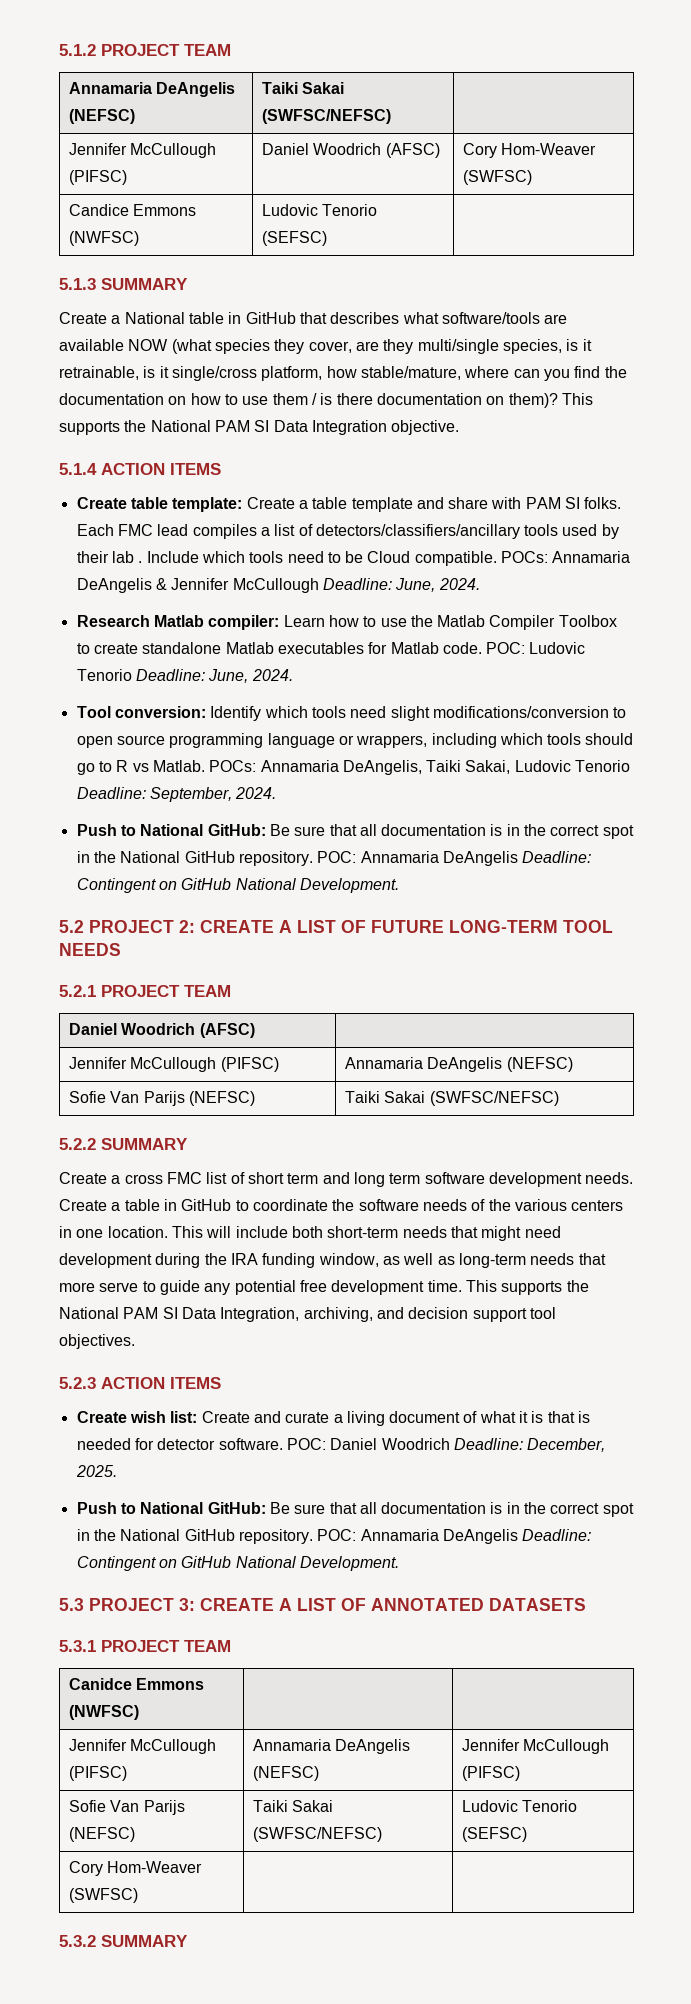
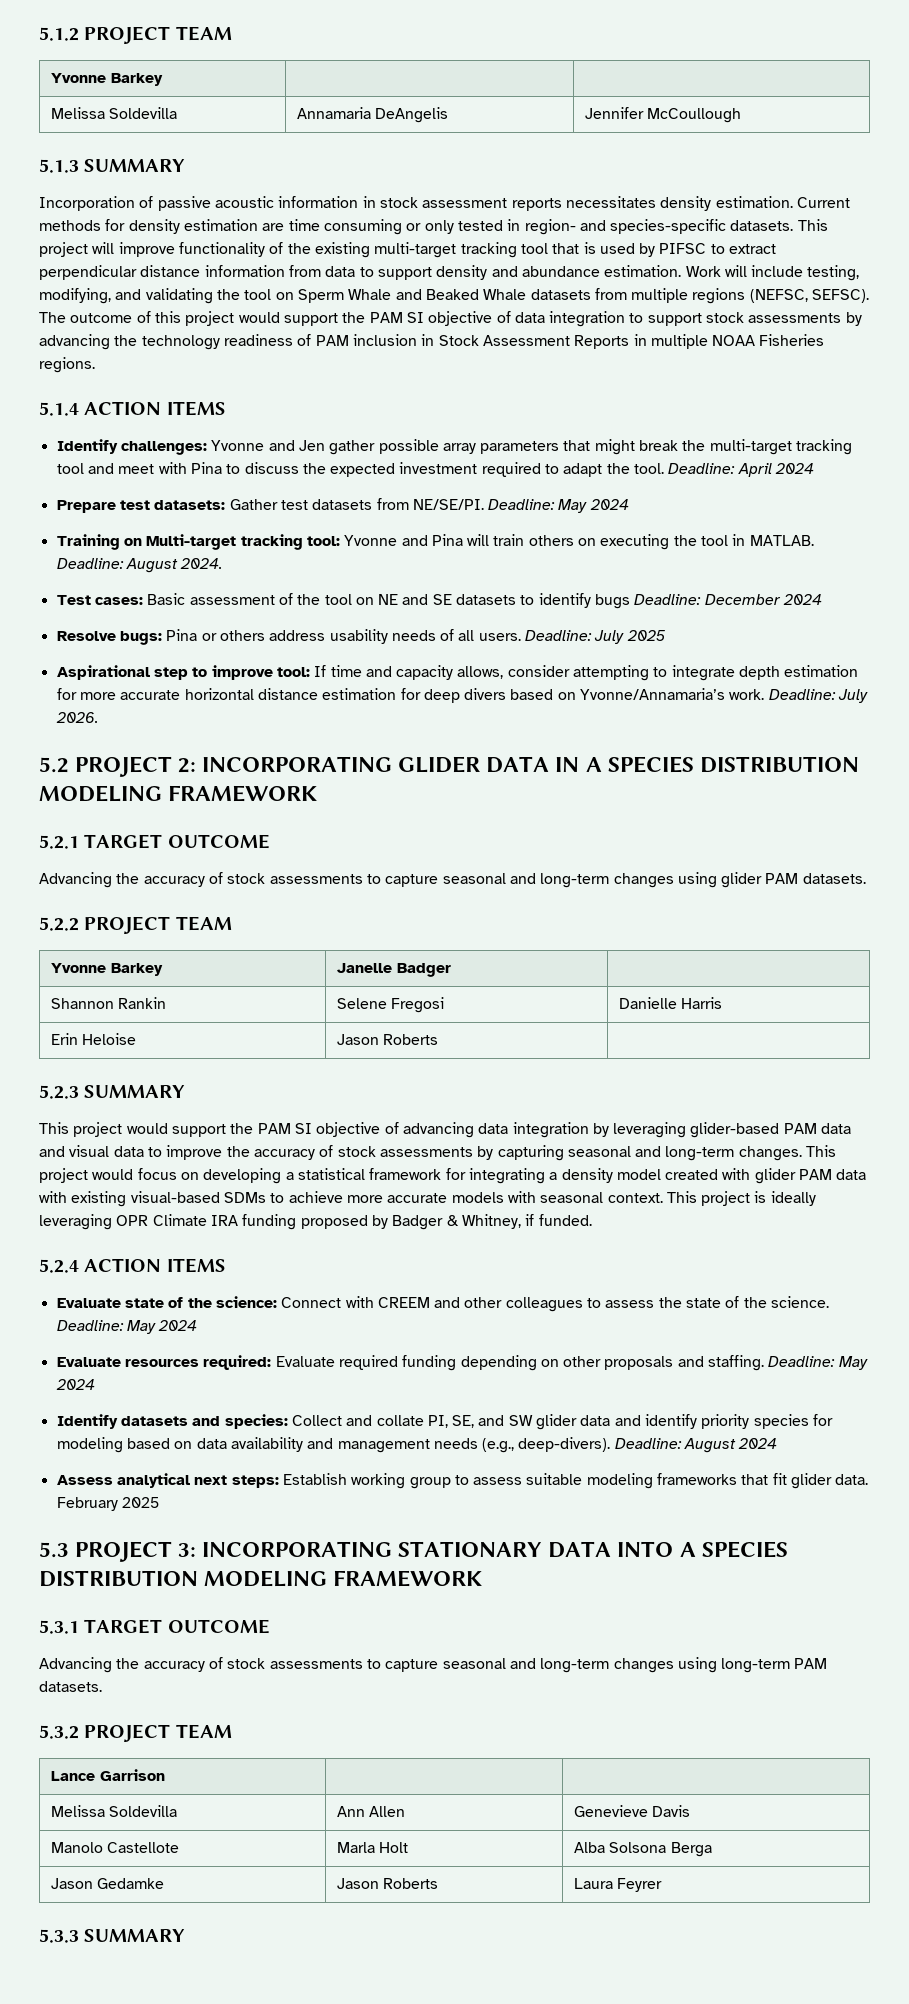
- Annamaria DeAngelis (NEFSC) | Taiki Sakai (SWFSC/NEFSC) |
- Jennifer McCullough (PIFSC) | Daniel Woodrich (AFSC) | Cory Hom-Weaver (SWFSC)
- Candice Emmons (NWFSC) | Ludovic Tenorio (SEFSC) |
+ Yvonne Barkey | |
+ Melissa Soldevilla | Annamaria DeAngelis | Jennifer McCoullough
  5.1.3 SUMMARY
- Create a National table in GitHub that describes what software/tools are available NOW (what species they cover, are they multi/single species, is it retrainable, is it single/cross platform, how stable/mature, where can you find the documentation on how to use them / is there documentation on them)? This supports the National PAM SI Data Integration objective.
+ Incorporation of passive acoustic information in stock assessment reports necessitates density estimation. Current methods for density estimation are time consuming or only tested in region- and species-specific datasets. This project will improve functionality of the existing multi-target tracking tool that is used by PIFSC to extract perpendicular distance information from data to support density and abundance estimation. Work will include testing, modifying, and validating the tool on Sperm Whale and Beaked Whale datasets from multiple regions (NEFSC, SEFSC). The outcome of this project would support the PAM SI objective of data integration to support stock assessments by advancing the technology readiness of PAM inclusion in Stock Assessment Reports in multiple NOAA Fisheries regions.
  5.1.4 ACTION ITEMS
- Create table template: Create a table template and share with PAM SI folks. Each FMC lead compiles a list of detectors/classifiers/ancillary tools used by their lab . Include which tools need to be Cloud compatible. POCs: Annamaria DeAngelis & Jennifer McCullough Deadline: June, 2024.
- Research Matlab compiler: Learn how to use the Matlab Compiler Toolbox to create standalone Matlab executables for Matlab code. POC: Ludovic Tenorio Deadline: June, 2024.
- Tool conversion: Identify which tools need slight modifications/conversion to open source programming language or wrappers, including which tools should go to R vs Matlab. POCs: Annamaria DeAngelis, Taiki Sakai, Ludovic Tenorio Deadline: September, 2024.
- Push to National GitHub: Be sure that all documentation is in the correct spot in the National GitHub repository. POC: Annamaria DeAngelis Deadline: Contingent on GitHub National Development.
- 5.2 PROJECT 2: CREATE A LIST OF FUTURE LONG-TERM TOOL NEEDS
- 5.2.1 PROJECT TEAM
- Daniel Woodrich (AFSC) |
- Jennifer McCullough (PIFSC) | Annamaria DeAngelis (NEFSC)
- Sofie Van Parijs (NEFSC) | Taiki Sakai (SWFSC/NEFSC)
- 5.2.2 SUMMARY
- Create a cross FMC list of short term and long term software development needs. Create a table in GitHub to coordinate the software needs of the various centers in one location. This will include both short-term needs that might need development during the IRA funding window, as well as long-term needs that more serve to guide any potential free development time. This supports the National PAM SI Data Integration, archiving, and decision support tool objectives.
- 5.2.3 ACTION ITEMS
- Create wish list: Create and curate a living document of what it is that is needed for detector software. POC: Daniel Woodrich Deadline: December, 2025.
- Push to National GitHub: Be sure that all documentation is in the correct spot in the National GitHub repository. POC: Annamaria DeAngelis Deadline: Contingent on GitHub National Development.
- 5.3 PROJECT 3: CREATE A LIST OF ANNOTATED DATASETS
- 5.3.1 PROJECT TEAM
- Canidce Emmons (NWFSC) | |
- Jennifer McCullough (PIFSC) | Annamaria DeAngelis (NEFSC) | Jennifer McCullough (PIFSC)
- Sofie Van Parijs (NEFSC) | Taiki Sakai (SWFSC/NEFSC) | Ludovic Tenorio (SEFSC)
- Cory Hom-Weaver (SWFSC) | |
- 5.3.2 SUMMARY
+ Identify challenges: Yvonne and Jen gather possible array parameters that might break the multi-target tracking tool and meet with Pina to discuss the expected investment required to adapt the tool. Deadline: April 2024
+ Prepare test datasets: Gather test datasets from NE/SE/PI. Deadline: May 2024
+ Training on Multi-target tracking tool: Yvonne and Pina will train others on executing the tool in MATLAB. Deadline: August 2024.
+ Test cases: Basic assessment of the tool on NE and SE datasets to identify bugs Deadline: December 2024
+ Resolve bugs: Pina or others address usability needs of all users. Deadline: July 2025
+ Aspirational step to improve tool: If time and capacity allows, consider attempting to integrate depth estimation for more accurate horizontal distance estimation for deep divers based on Yvonne/Annamaria’s work. Deadline: July 2026.
+ 5.2 PROJECT 2: INCORPORATING GLIDER DATA IN A SPECIES DISTRIBUTION MODELING FRAMEWORK
+ 5.2.1 TARGET OUTCOME
+ Advancing the accuracy of stock assessments to capture seasonal and long-term changes using glider PAM datasets.
+ 5.2.2 PROJECT TEAM
+ Yvonne Barkey | Janelle Badger |
+ Shannon Rankin | Selene Fregosi | Danielle Harris
+ Erin Heloise | Jason Roberts |
+ 5.2.3 SUMMARY
+ This project would support the PAM SI objective of advancing data integration by leveraging glider-based PAM data and visual data to improve the accuracy of stock assessments by capturing seasonal and long-term changes. This project would focus on developing a statistical framework for integrating a density model created with glider PAM data with existing visual-based SDMs to achieve more accurate models with seasonal context. This project is ideally leveraging OPR Climate IRA funding proposed by Badger & Whitney, if funded.
+ 5.2.4 ACTION ITEMS
+ Evaluate state of the science: Connect with CREEM and other colleagues to assess the state of the science. Deadline: May 2024
+ Evaluate resources required: Evaluate required funding depending on other proposals and staffing. Deadline: May 2024
+ Identify datasets and species: Collect and collate PI, SE, and SW glider data and identify priority species for modeling based on data availability and management needs (e.g., deep-divers). Deadline: August 2024
+ Assess analytical next steps: Establish working group to assess suitable modeling frameworks that fit glider data. February 2025
+ 5.3 PROJECT 3: INCORPORATING STATIONARY DATA INTO A SPECIES DISTRIBUTION MODELING FRAMEWORK
+ 5.3.1 TARGET OUTCOME
+ Advancing the accuracy of stock assessments to capture seasonal and long-term changes using long-term PAM datasets.
+ 5.3.2 PROJECT TEAM
+ Lance Garrison | |
+ Melissa Soldevilla | Ann Allen | Genevieve Davis
+ Manolo Castellote | Marla Holt | Alba Solsona Berga
+ Jason Gedamke | Jason Roberts | Laura Feyrer
+ 5.3.3 SUMMARY

